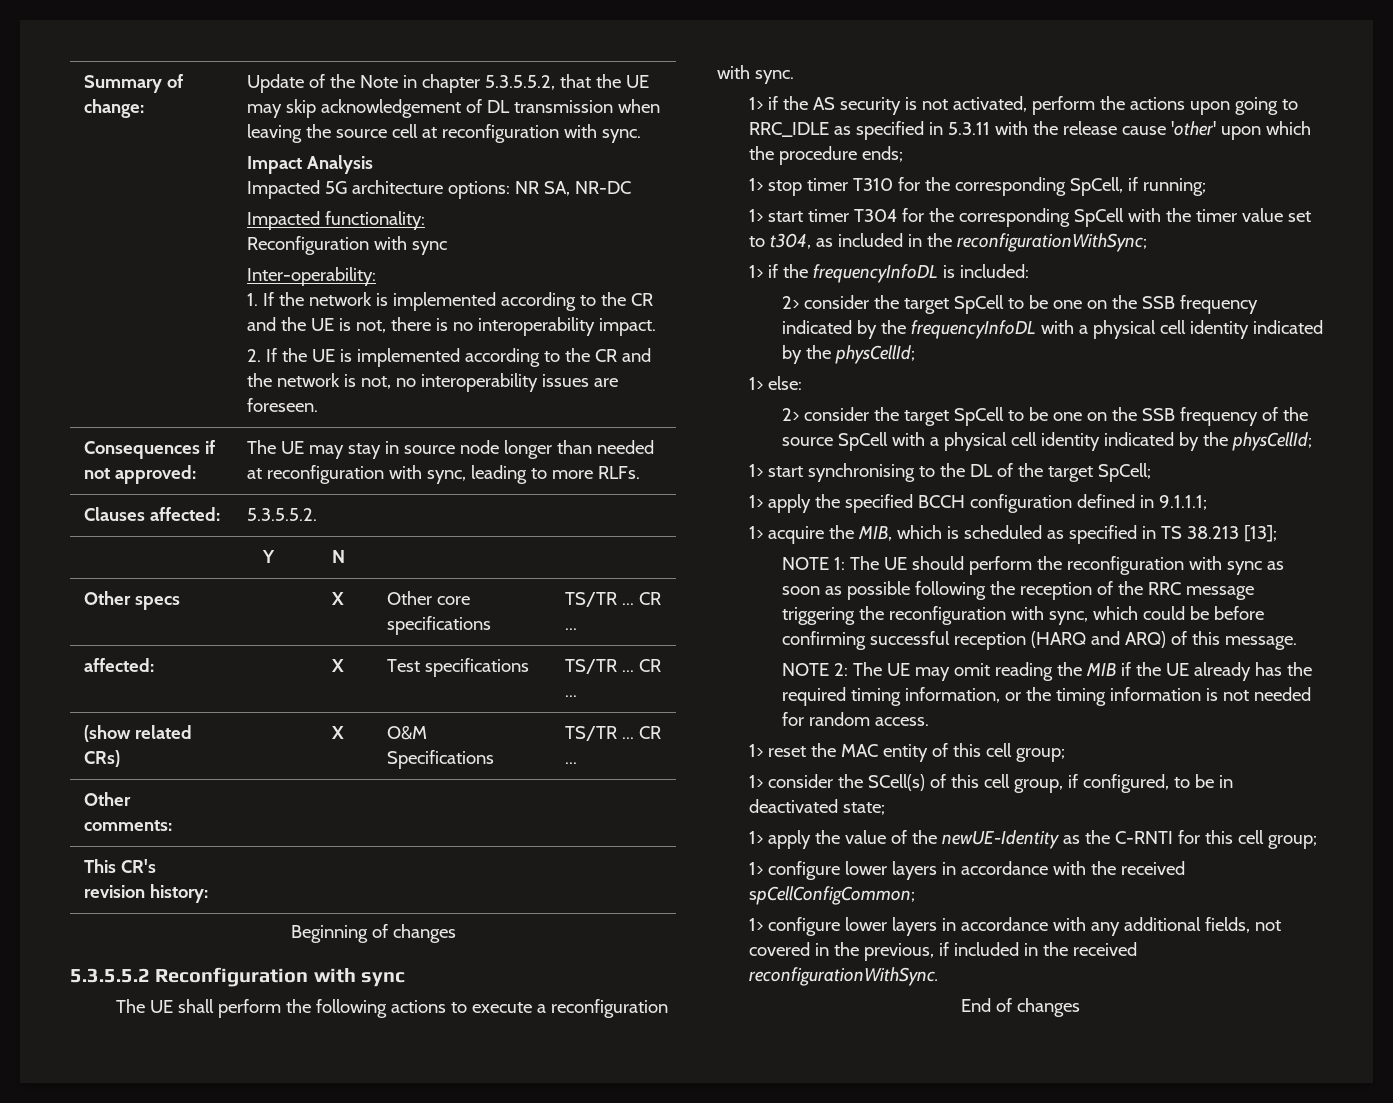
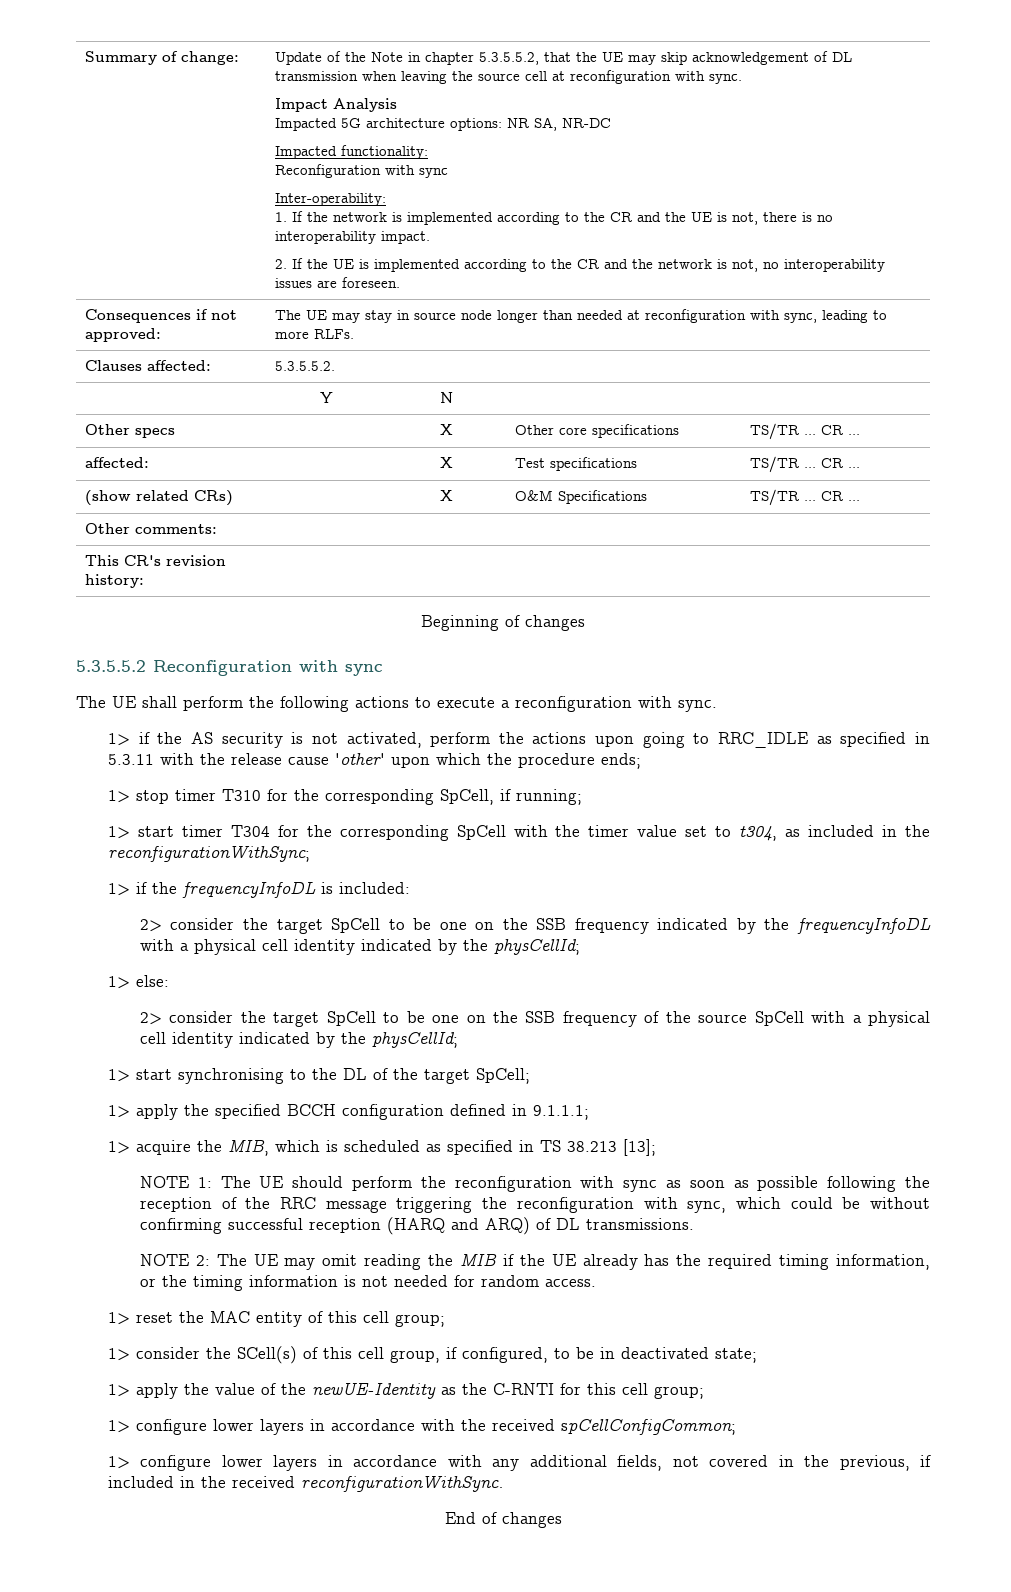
- NOTE 1: The UE should perform the reconfiguration with sync as soon as possible following the reception of the RRC message triggering the reconfiguration with sync, which could be before confirming successful reception (HARQ and ARQ) of this message.
+ NOTE 1: The UE should perform the reconfiguration with sync as soon as possible following the reception of the RRC message triggering the reconfiguration with sync, which could be without confirming successful reception (HARQ and ARQ) of DL transmissions.

